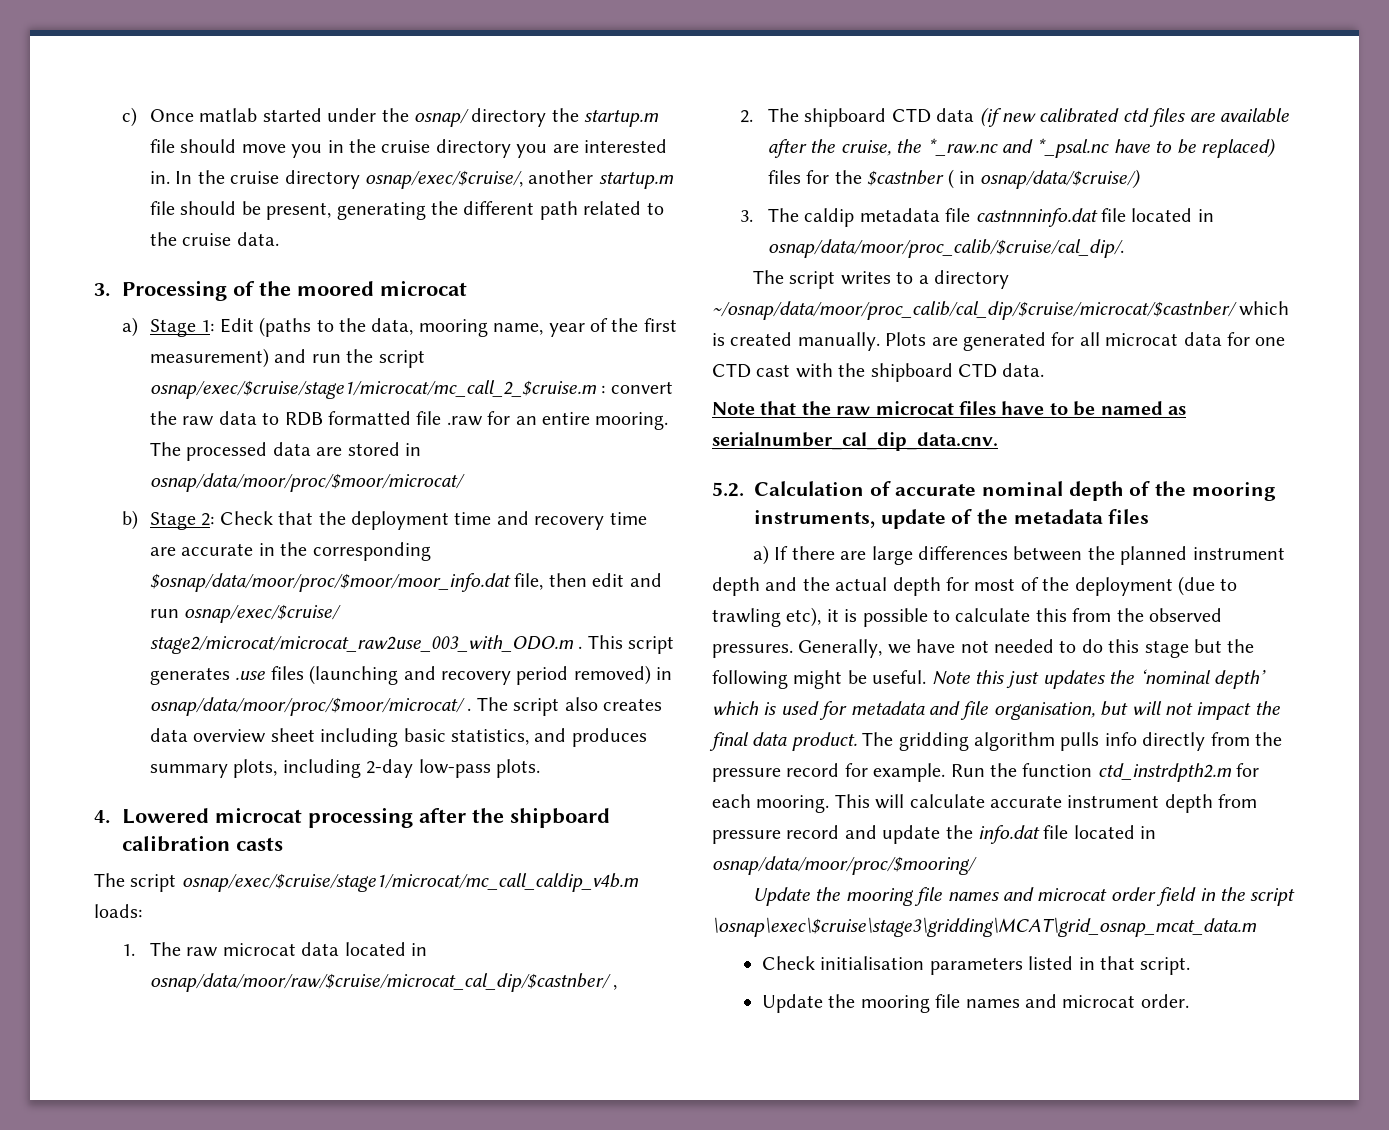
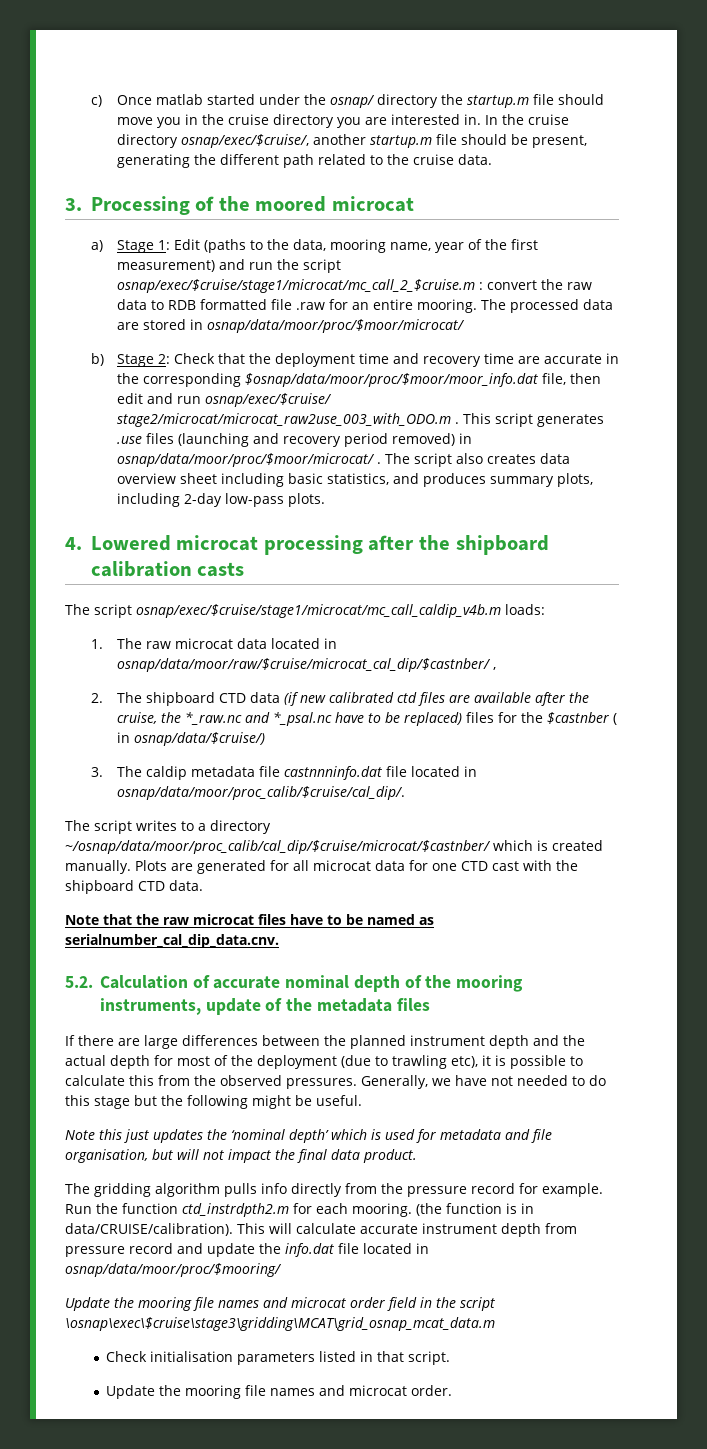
- a) If there are large differences between the planned instrument depth and the actual depth for most of the deployment (due to trawling etc), it is possible to calculate this from the observed pressures.
+ If there are large differences between the planned instrument depth and the actual depth for most of the deployment (due to trawling etc), it is possible to calculate this from the observed pressures.
- Generally, we have not needed to do this stage but the following might be useful. Note this just updates the ‘nominal depth’ which is used for metadata and file organisation, but will not impact the final data product. The gridding algorithm pulls info directly from the pressure record for example.
+ Generally, we have not needed to do this stage but the following might be useful.
+ Note this just updates the ‘nominal depth’ which is used for metadata and file organisation, but will not impact the final data product.
+ The gridding algorithm pulls info directly from the pressure record for example.
+ (the function is in data/CRUISE/calibration).

